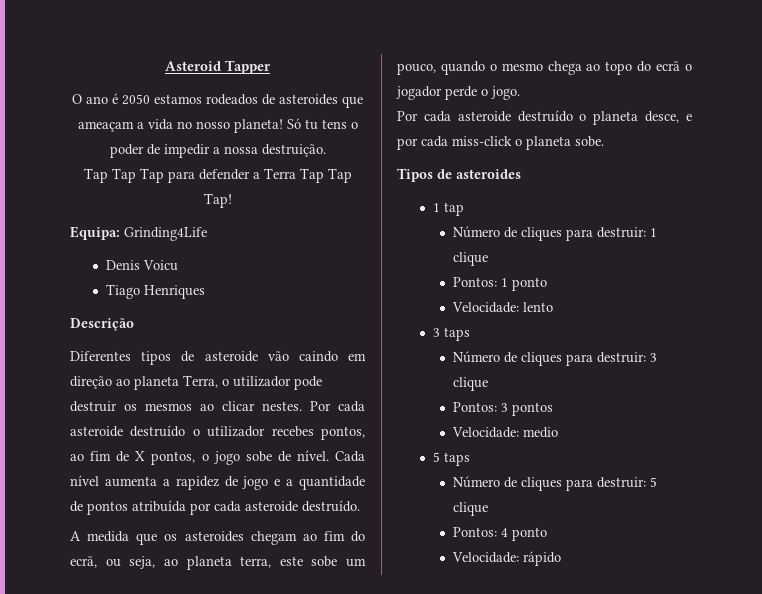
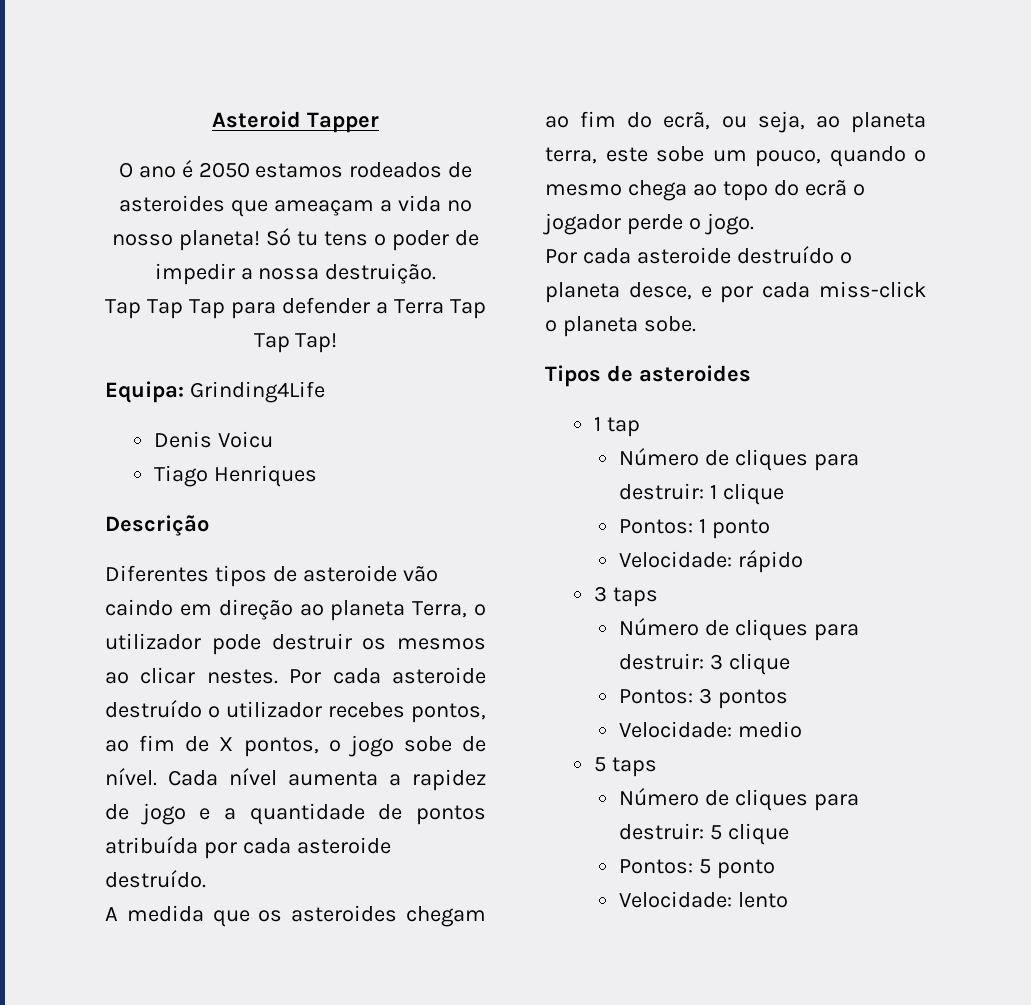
- Velocidade: lento
+ Velocidade: rápido
- Pontos: 4 ponto
- Velocidade: rápido
+ Pontos: 5 ponto
+ Velocidade: lento

